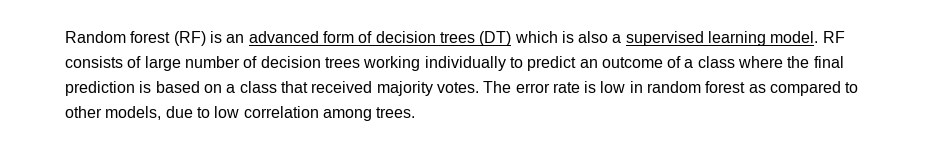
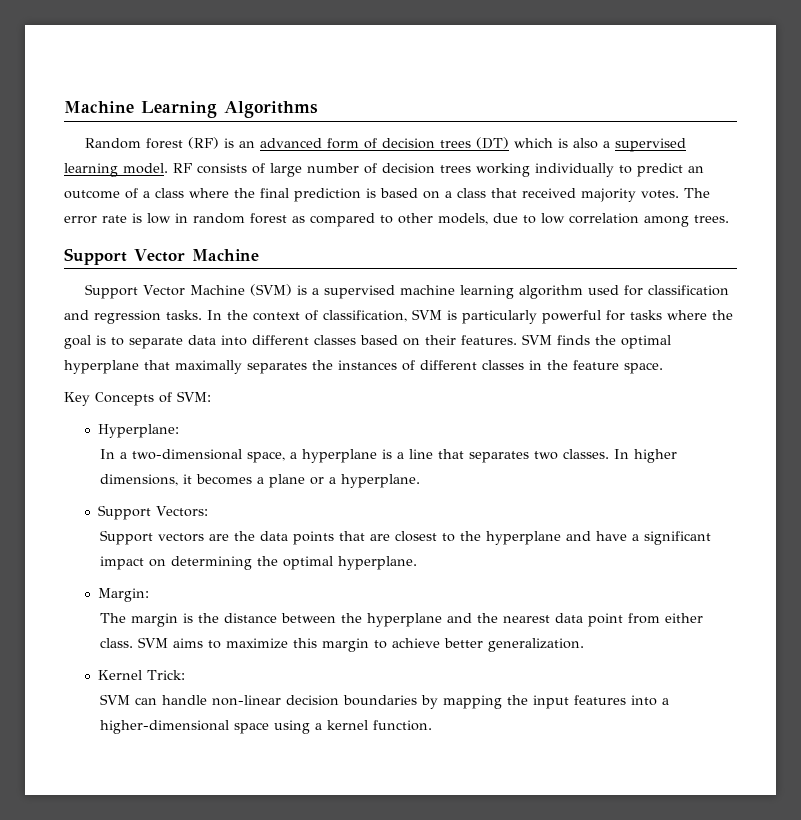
+ Machine Learning Algorithms
  The error rate is low in random forest as compared to other models, due to low correlation among trees.
+ Support Vector Machine
+ Support Vector Machine (SVM) is a supervised machine learning algorithm used for classification and regression tasks. In the context of classification, SVM is particularly powerful for tasks where the goal is to separate data into different classes based on their features. SVM finds the optimal hyperplane that maximally separates the instances of different classes in the feature space.
+ Key Concepts of SVM:
+ Hyperplane:
+ In a two-dimensional space, a hyperplane is a line that separates two classes. In higher dimensions, it becomes a plane or a hyperplane.
+ Support Vectors:
+ Support vectors are the data points that are closest to the hyperplane and have a significant impact on determining the optimal hyperplane.
+ Margin:
+ The margin is the distance between the hyperplane and the nearest data point from either class. SVM aims to maximize this margin to achieve better generalization.
+ Kernel Trick:
+ SVM can handle non-linear decision boundaries by mapping the input features into a higher-dimensional space using a kernel function.

